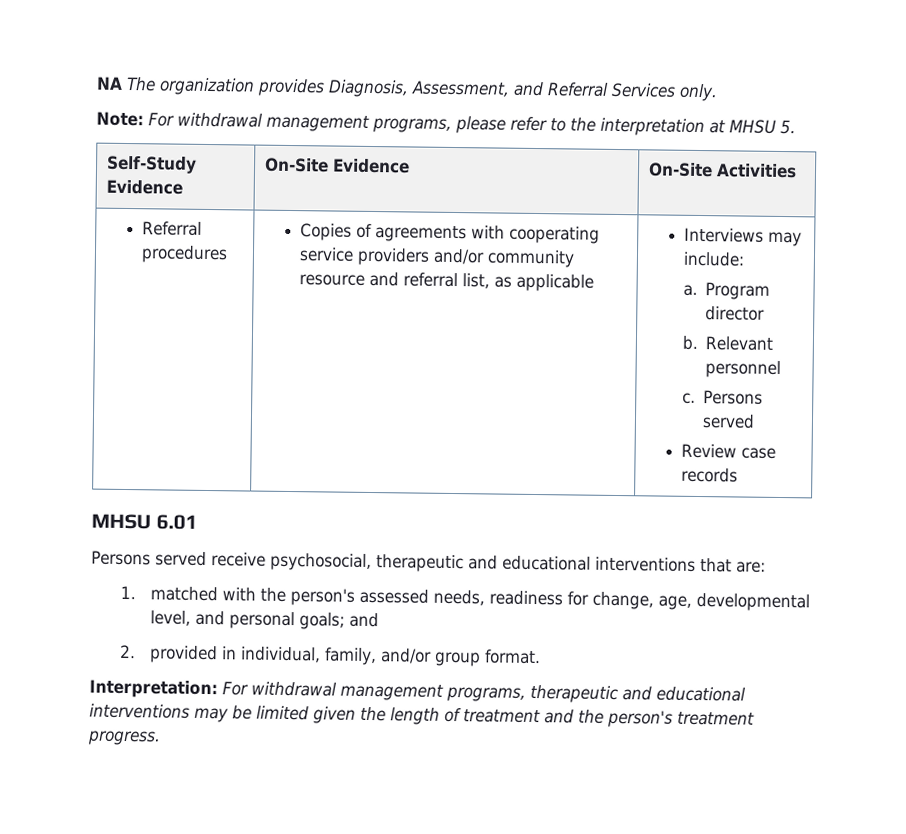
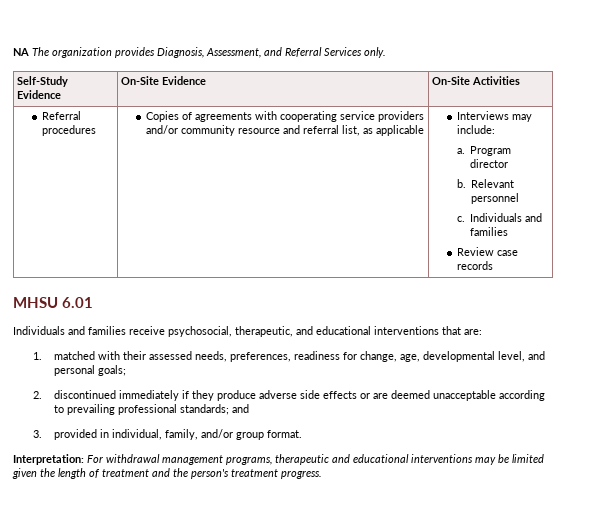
- Note: For withdrawal management programs, please refer to the interpretation at MHSU 5.
  Referral procedures | Copies of agreements with cooperating service providers and/or community resource and referral list, as applicable | Interviews may include:
  a. Program director
  b. Relevant personnel
- c. Persons served
+ c. Individuals and families
- Persons served receive psychosocial, therapeutic and educational interventions that are:
+ Individuals and families receive psychosocial, therapeutic, and educational interventions that are:
- 1. matched with the person's assessed needs, readiness for change, age, developmental level, and personal goals; and
+ 1. matched with their assessed needs, preferences, readiness for change, age, developmental level, and personal goals;
+ 2. discontinued immediately if they produce adverse side effects or are deemed unacceptable according to prevailing professional standards; and
- 2. provided in individual, family, and/or group format.
+ 3. provided in individual, family, and/or group format.

